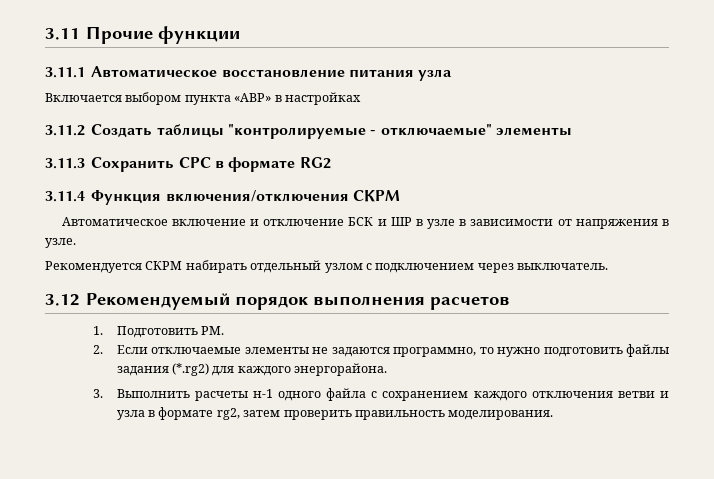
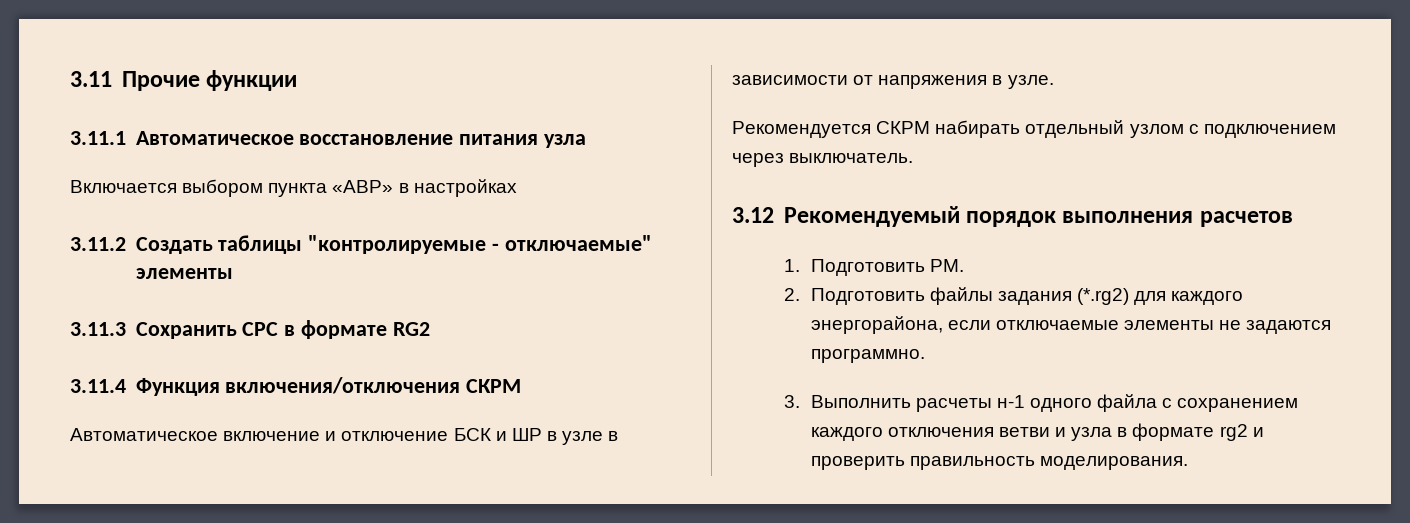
- 2. Если отключаемые элементы не задаются программно, то нужно подготовить файлы задания (*.rg2) для каждого энергорайона.
+ 2. Подготовить файлы задания (*.rg2) для каждого энергорайона, если отключаемые элементы не задаются программно.
- 3. Выполнить расчеты н-1 одного файла с сохранением каждого отключения ветви и узла в формате rg2, затем проверить правильность моделирования.
+ 3. Выполнить расчеты н-1 одного файла с сохранением каждого отключения ветви и узла в формате rg2 и проверить правильность моделирования.

